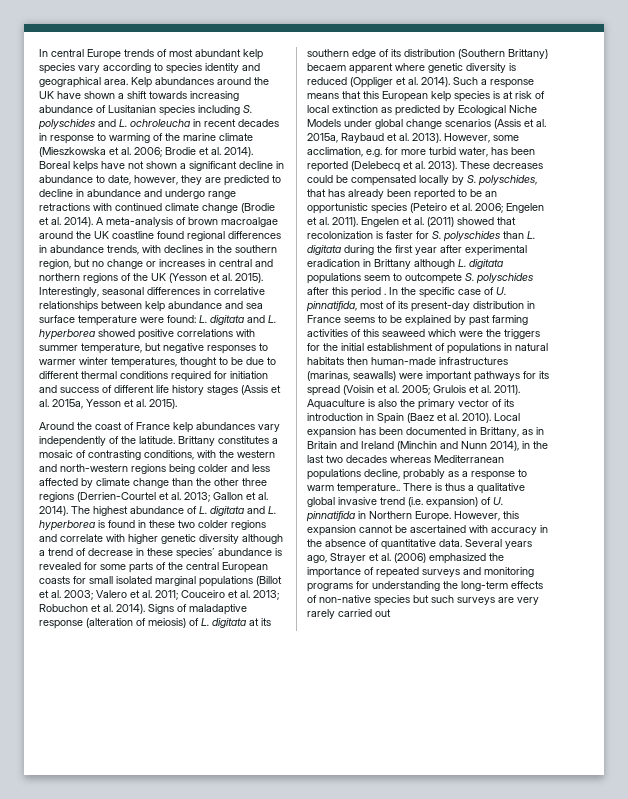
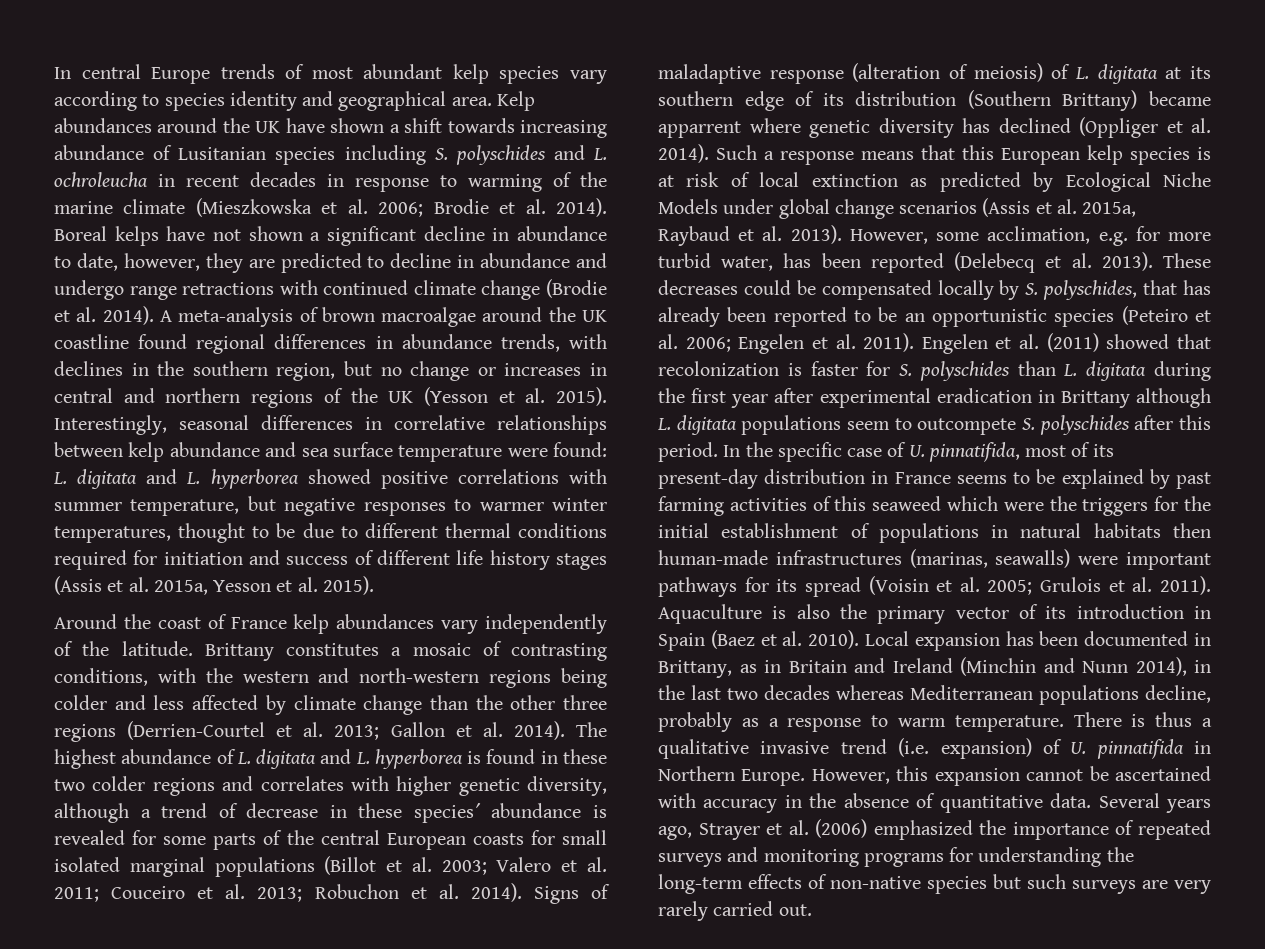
- The highest abundance of L. digitata and L. hyperborea is found in these two colder regions and correlate with higher genetic diversity although a trend of decrease in these species´ abundance is revealed for some parts of the central European coasts for small isolated marginal populations (Billot et al. 2003; Valero et al. 2011; Couceiro et al. 2013; Robuchon et al. 2014).
+ The highest abundance of L. digitata and L. hyperborea is found in these two colder regions and correlates with higher genetic diversity, although a trend of decrease in these species´ abundance is revealed for some parts of the central European coasts for small isolated marginal populations (Billot et al. 2003; Valero et al. 2011; Couceiro et al. 2013; Robuchon et al. 2014).
- Signs of maladaptive response (alteration of meiosis) of L. digitata at its southern edge of its distribution (Southern Brittany) becaem apparent where genetic diversity is reduced (Oppliger et al. 2014).
+ Signs of maladaptive response (alteration of meiosis) of L. digitata at its southern edge of its distribution (Southern Brittany) became apparrent where genetic diversity has declined (Oppliger et al. 2014).
- Engelen et al. (2011) showed that recolonization is faster for S. polyschides than L. digitata during the first year after experimental eradication in Brittany although L. digitata populations seem to outcompete S. polyschides after this period .
+ Engelen et al. (2011) showed that recolonization is faster for S. polyschides than L. digitata during the first year after experimental eradication in Brittany although L. digitata populations seem to outcompete S. polyschides after this period.
- Local expansion has been documented in Brittany, as in Britain and Ireland (Minchin and Nunn 2014), in the last two decades whereas Mediterranean populations decline, probably as a response to warm temperature..
+ Local expansion has been documented in Brittany, as in Britain and Ireland (Minchin and Nunn 2014), in the last two decades whereas Mediterranean populations decline, probably as a response to warm temperature.
- There is thus a qualitative global invasive trend (i.e. expansion) of U. pinnatifida in Northern Europe.
+ There is thus a qualitative invasive trend (i.e. expansion) of U. pinnatifida in Northern Europe.
- Several years ago, Strayer et al. (2006) emphasized the importance of repeated surveys and monitoring programs for understanding the long-term effects of non-native species but such surveys are very rarely carried out
+ Several years ago, Strayer et al. (2006) emphasized the importance of repeated surveys and monitoring programs for understanding the long-term effects of non-native species but such surveys are very rarely carried out.

